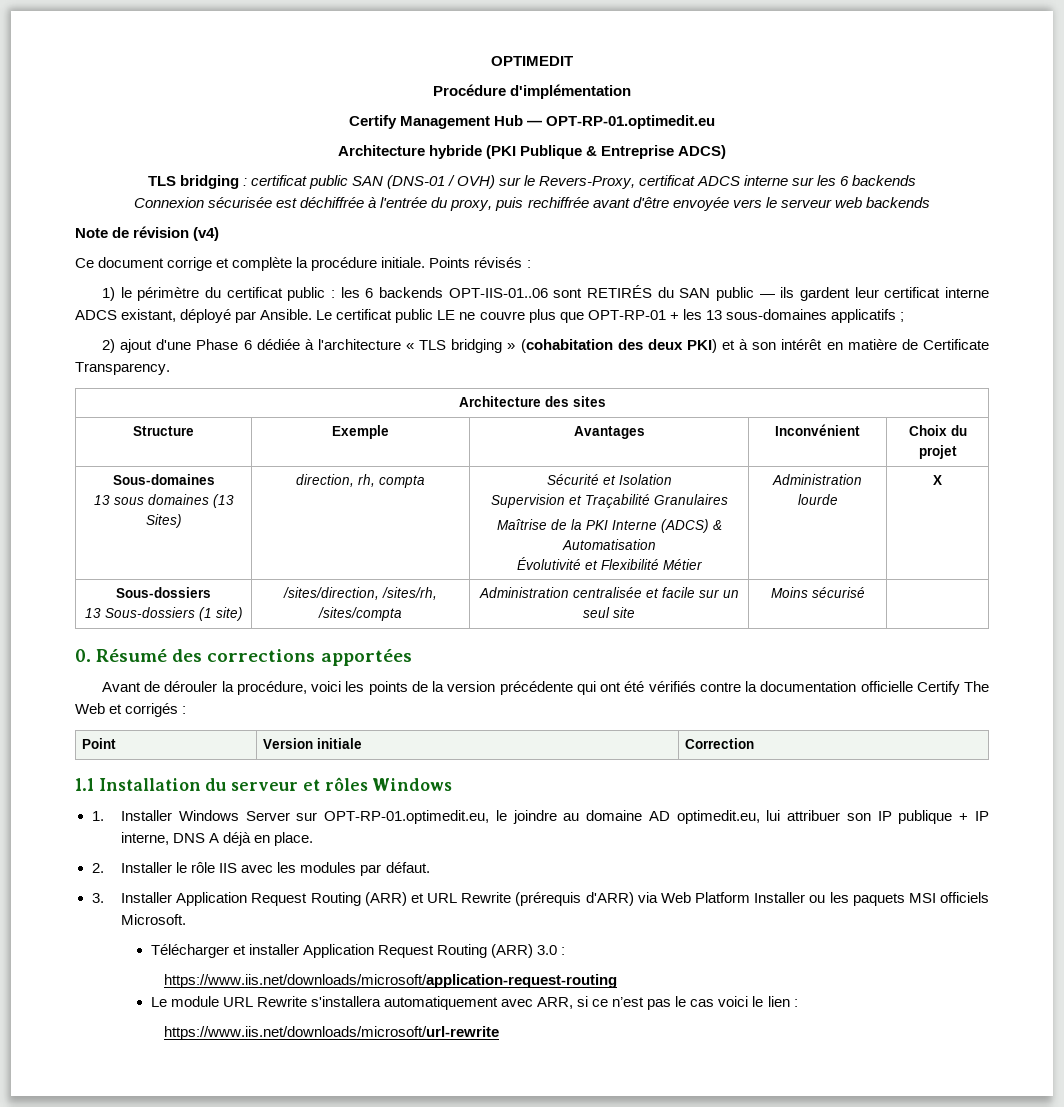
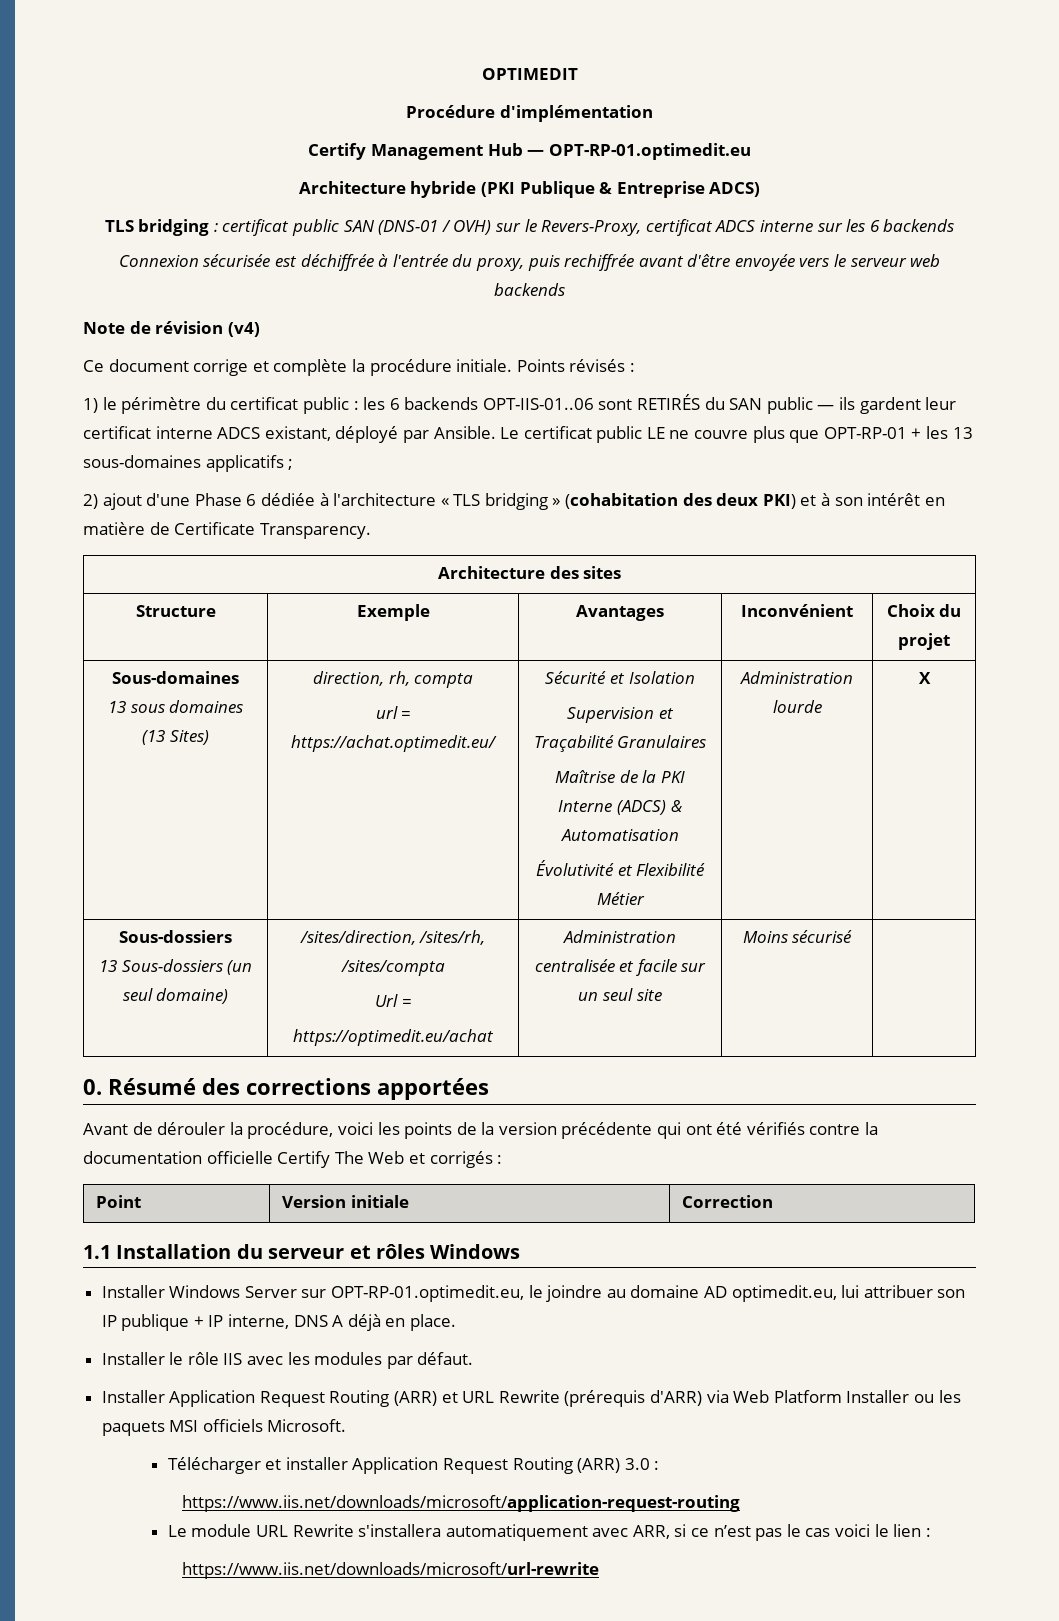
  Sous-domaines
- 13 sous domaines (13 Sites) | direction, rh, compta | Sécurité et Isolation
+ 13 sous domaines (13 Sites) | direction, rh, compta
+ url = https://achat.optimedit.eu/ | Sécurité et Isolation
  Supervision et Traçabilité Granulaires
  Maîtrise de la PKI Interne (ADCS) & Automatisation
  Évolutivité et Flexibilité Métier | Administration lourde | X
  Sous-dossiers
- 13 Sous-dossiers (1 site) | /sites/direction, /sites/rh, /sites/compta | Administration centralisée et facile sur un seul site | Moins sécurisé |
+ 13 Sous-dossiers (un seul domaine) | /sites/direction, /sites/rh, /sites/compta
+ Url =
+ https://optimedit.eu/achat | Administration centralisée et facile sur un seul site | Moins sécurisé |
- 1. Installer Windows Server sur OPT-RP-01.optimedit.eu, le joindre au domaine AD optimedit.eu, lui attribuer son IP publique + IP interne, DNS A déjà en place.
+ Installer Windows Server sur OPT-RP-01.optimedit.eu, le joindre au domaine AD optimedit.eu, lui attribuer son IP publique + IP interne, DNS A déjà en place.
- 2. Installer le rôle IIS avec les modules par défaut.
+ Installer le rôle IIS avec les modules par défaut.
- 3. Installer Application Request Routing (ARR) et URL Rewrite (prérequis d'ARR) via Web Platform Installer ou les paquets MSI officiels Microsoft.
+ Installer Application Request Routing (ARR) et URL Rewrite (prérequis d'ARR) via Web Platform Installer ou les paquets MSI officiels Microsoft.

